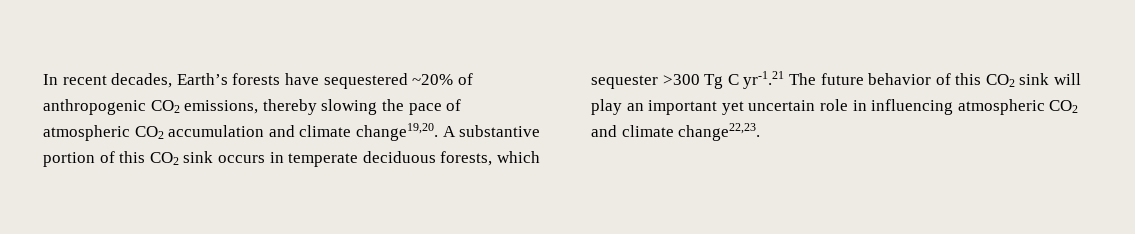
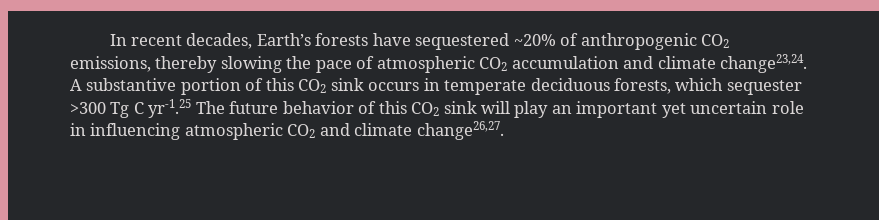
- In recent decades, Earth’s forests have sequestered ~20% of anthropogenic CO2 emissions, thereby slowing the pace of atmospheric CO2 accumulation and climate change19,20.
+ In recent decades, Earth’s forests have sequestered ~20% of anthropogenic CO2 emissions, thereby slowing the pace of atmospheric CO2 accumulation and climate change23,24.
- A substantive portion of this CO2 sink occurs in temperate deciduous forests, which sequester >300 Tg C yr-1.21 The future behavior of this CO2 sink will play an important yet uncertain role in influencing atmospheric CO2 and climate change22,23.
+ A substantive portion of this CO2 sink occurs in temperate deciduous forests, which sequester >300 Tg C yr-1.25 The future behavior of this CO2 sink will play an important yet uncertain role in influencing atmospheric CO2 and climate change26,27.

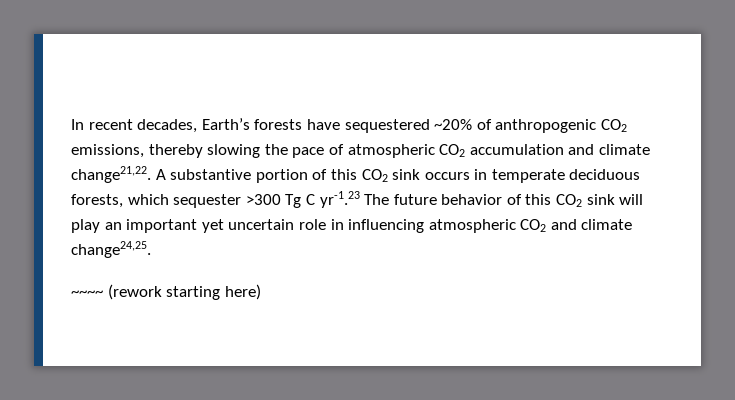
- In recent decades, Earth’s forests have sequestered ~20% of anthropogenic CO2 emissions, thereby slowing the pace of atmospheric CO2 accumulation and climate change23,24.
+ In recent decades, Earth’s forests have sequestered ~20% of anthropogenic CO2 emissions, thereby slowing the pace of atmospheric CO2 accumulation and climate change21,22.
- A substantive portion of this CO2 sink occurs in temperate deciduous forests, which sequester >300 Tg C yr-1.25 The future behavior of this CO2 sink will play an important yet uncertain role in influencing atmospheric CO2 and climate change26,27.
+ A substantive portion of this CO2 sink occurs in temperate deciduous forests, which sequester >300 Tg C yr-1.23 The future behavior of this CO2 sink will play an important yet uncertain role in influencing atmospheric CO2 and climate change24,25.
+ ~~~~ (rework starting here)

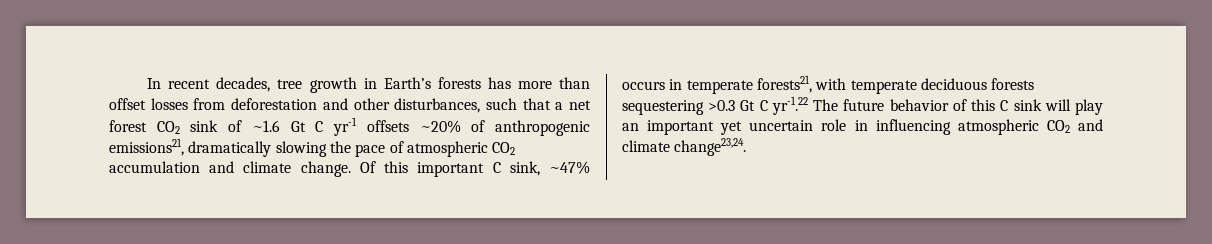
- In recent decades, Earth’s forests have sequestered ~20% of anthropogenic CO2 emissions, thereby slowing the pace of atmospheric CO2 accumulation and climate change21,22. A substantive portion of this CO2 sink occurs in temperate deciduous forests, which sequester >300 Tg C yr-1.23 The future behavior of this CO2 sink will play an important yet uncertain role in influencing atmospheric CO2 and climate change24,25.
- ~~~~ (rework starting here)
+ In recent decades, tree growth in Earth’s forests has more than offset losses from deforestation and other disturbances, such that a net forest CO2 sink of ~1.6 Gt C yr-1 offsets ~20% of anthropogenic emissions21, dramatically slowing the pace of atmospheric CO2 accumulation and climate change. Of this important C sink, ~47% occurs in temperate forests21, with temperate deciduous forests sequestering >0.3 Gt C yr-1.22 The future behavior of this C sink will play an important yet uncertain role in influencing atmospheric CO2 and climate change23,24.

